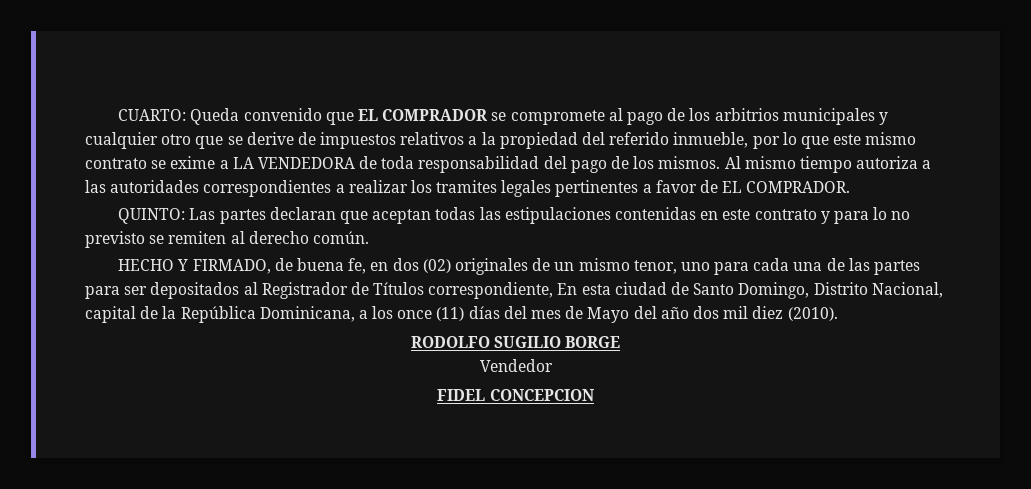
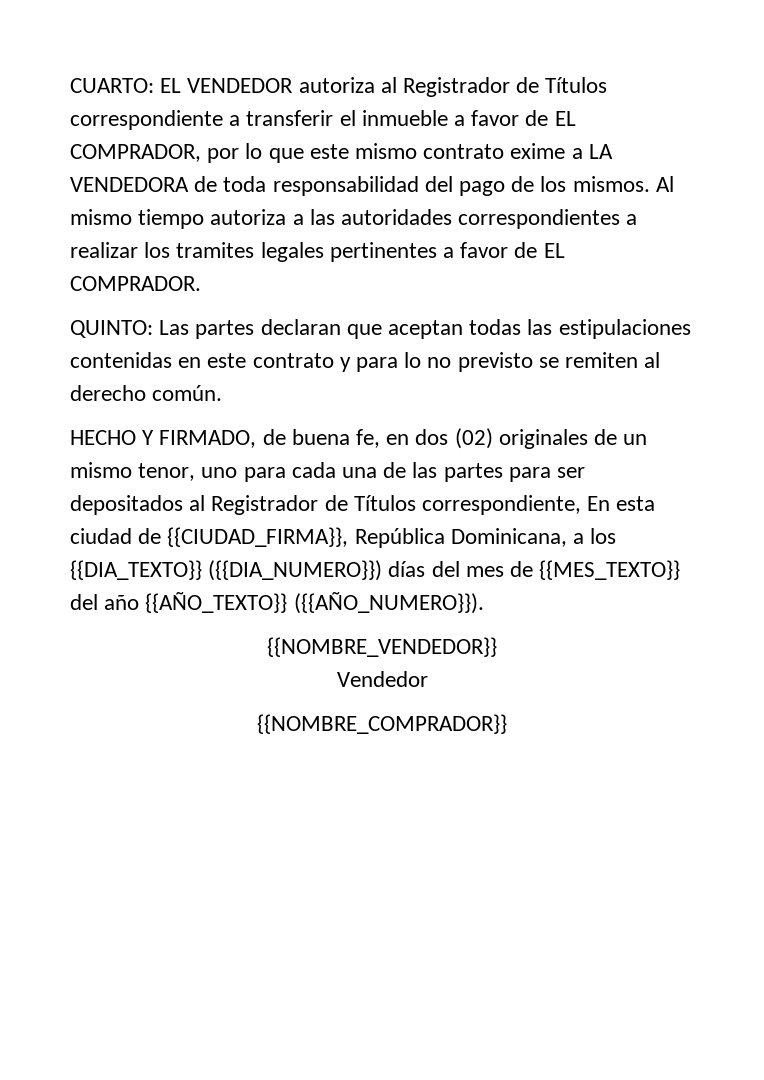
- CUARTO: Queda convenido que EL COMPRADOR se compromete al pago de los arbitrios municipales y cualquier otro que se derive de impuestos relativos a la propiedad del referido inmueble, por lo que este mismo contrato se exime a LA VENDEDORA de toda responsabilidad del pago de los mismos.
+ CUARTO: EL VENDEDOR autoriza al Registrador de Títulos correspondiente a transferir el inmueble a favor de EL COMPRADOR, por lo que este mismo contrato exime a LA VENDEDORA de toda responsabilidad del pago de los mismos.
- HECHO Y FIRMADO, de buena fe, en dos (02) originales de un mismo tenor, uno para cada una de las partes para ser depositados al Registrador de Títulos correspondiente, En esta ciudad de Santo Domingo, Distrito Nacional, capital de la República Dominicana, a los once (11) días del mes de Mayo del año dos mil diez (2010).
- RODOLFO SUGILIO BORGE
+ HECHO Y FIRMADO, de buena fe, en dos (02) originales de un mismo tenor, uno para cada una de las partes para ser depositados al Registrador de Títulos correspondiente, En esta ciudad de {{CIUDAD_FIRMA}}, República Dominicana, a los {{DIA_TEXTO}} ({{DIA_NUMERO}}) días del mes de {{MES_TEXTO}} del año {{AÑO_TEXTO}} ({{AÑO_NUMERO}}).
+ {{NOMBRE_VENDEDOR}}
- FIDEL CONCEPCION
+ {{NOMBRE_COMPRADOR}}

